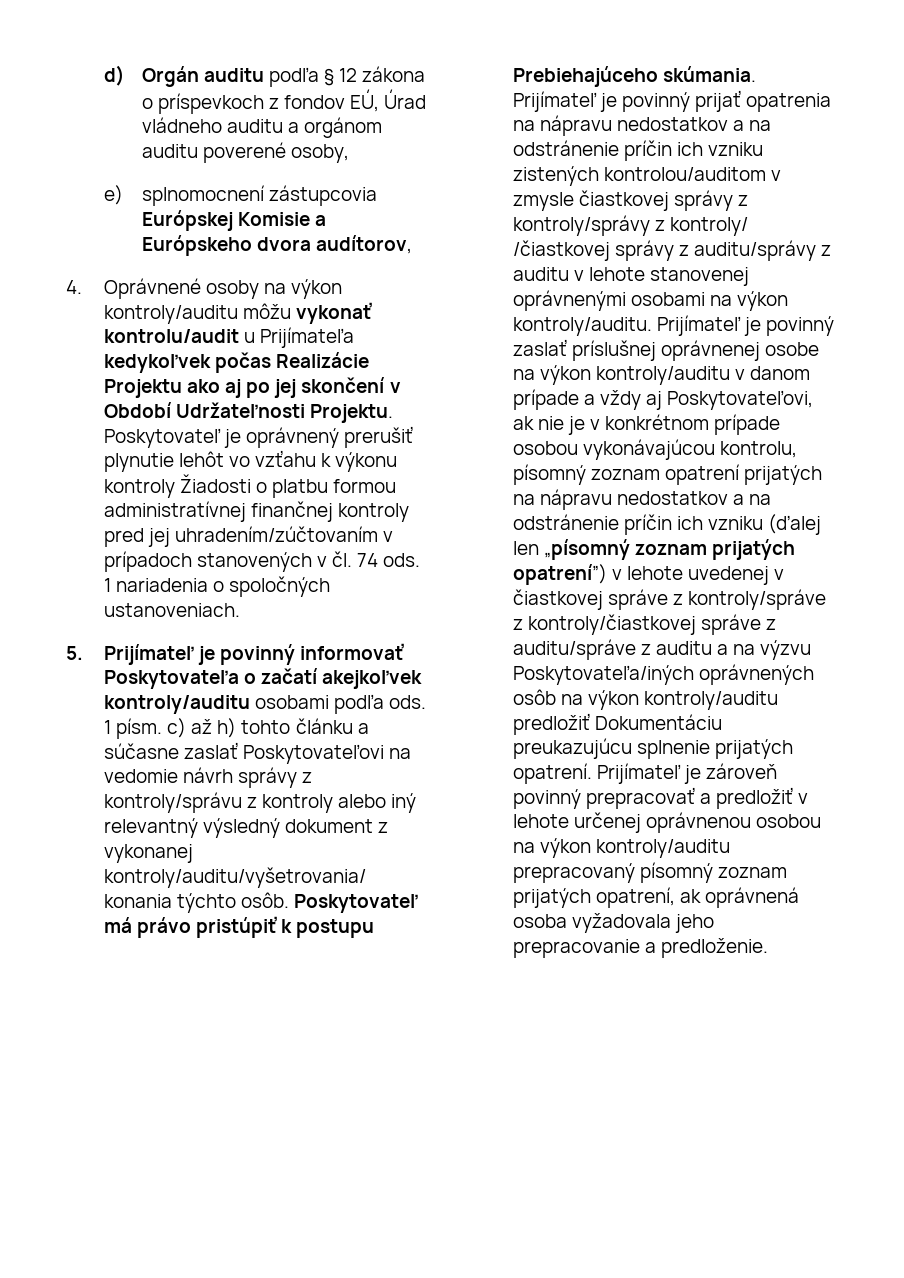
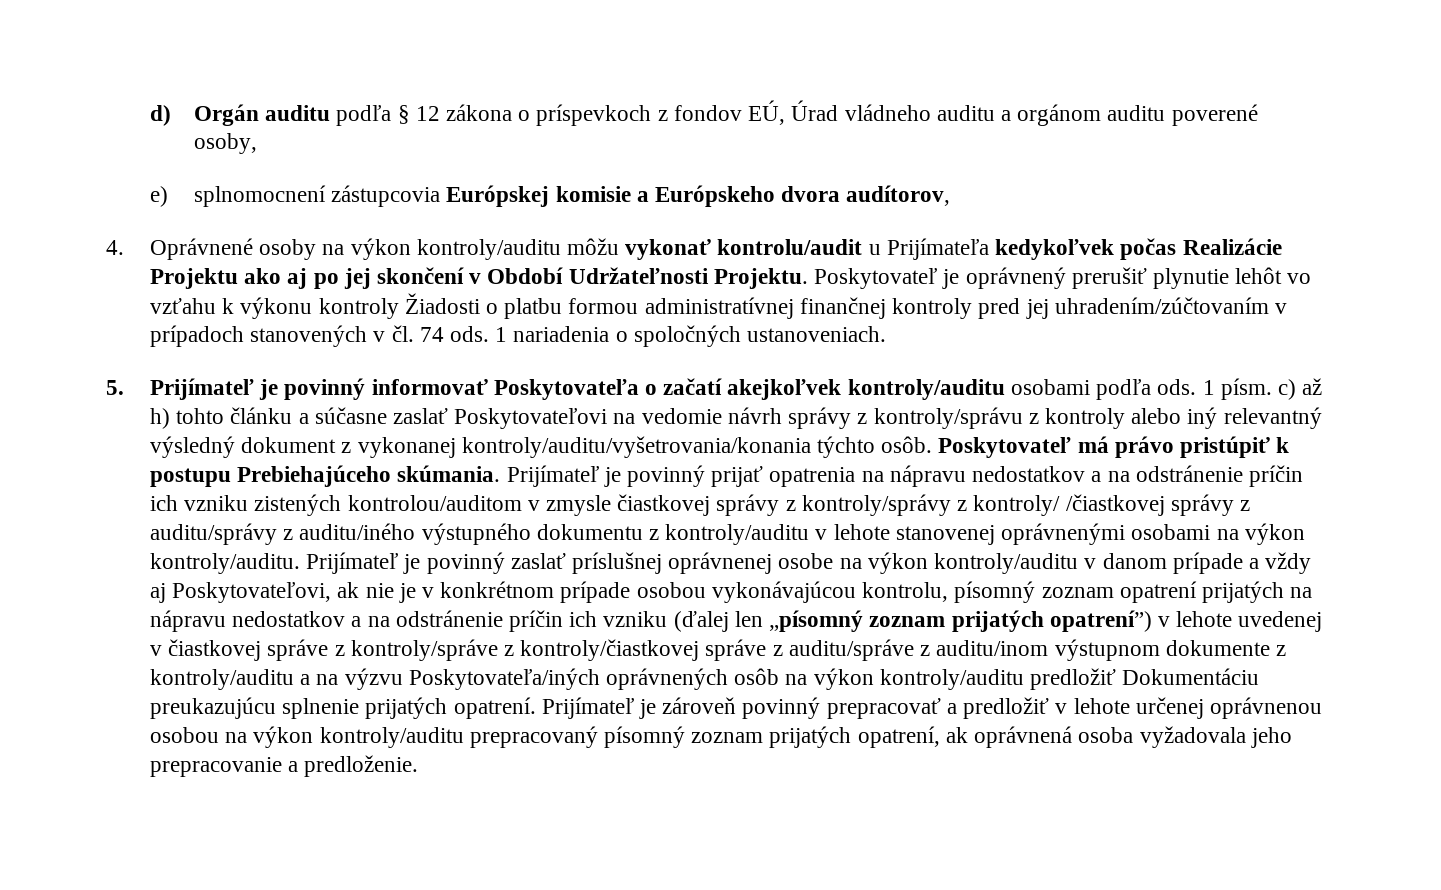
- e) splnomocnení zástupcovia Európskej Komisie a Európskeho dvora audítorov,
+ e) splnomocnení zástupcovia Európskej komisie a Európskeho dvora audítorov,
- Prijímateľ je povinný prijať opatrenia na nápravu nedostatkov a na odstránenie príčin ich vzniku zistených kontrolou/auditom v zmysle čiastkovej správy z kontroly/správy z kontroly/ /čiastkovej správy z auditu/správy z auditu v lehote stanovenej oprávnenými osobami na výkon kontroly/auditu.
+ Prijímateľ je povinný prijať opatrenia na nápravu nedostatkov a na odstránenie príčin ich vzniku zistených kontrolou/auditom v zmysle čiastkovej správy z kontroly/správy z kontroly/ /čiastkovej správy z auditu/správy z auditu/iného výstupného dokumentu z kontroly/auditu v lehote stanovenej oprávnenými osobami na výkon kontroly/auditu.
- Prijímateľ je povinný zaslať príslušnej oprávnenej osobe na výkon kontroly/auditu v danom prípade a vždy aj Poskytovateľovi, ak nie je v konkrétnom prípade osobou vykonávajúcou kontrolu, písomný zoznam opatrení prijatých na nápravu nedostatkov a na odstránenie príčin ich vzniku (ďalej len „písomný zoznam prijatých opatrení”) v lehote uvedenej v čiastkovej správe z kontroly/správe z kontroly/čiastkovej správe z auditu/správe z auditu a na výzvu Poskytovateľa/iných oprávnených osôb na výkon kontroly/auditu predložiť Dokumentáciu preukazujúcu splnenie prijatých opatrení.
+ Prijímateľ je povinný zaslať príslušnej oprávnenej osobe na výkon kontroly/auditu v danom prípade a vždy aj Poskytovateľovi, ak nie je v konkrétnom prípade osobou vykonávajúcou kontrolu, písomný zoznam opatrení prijatých na nápravu nedostatkov a na odstránenie príčin ich vzniku (ďalej len „písomný zoznam prijatých opatrení”) v lehote uvedenej v čiastkovej správe z kontroly/správe z kontroly/čiastkovej správe z auditu/správe z auditu/inom výstupnom dokumente z kontroly/auditu a na výzvu Poskytovateľa/iných oprávnených osôb na výkon kontroly/auditu predložiť Dokumentáciu preukazujúcu splnenie prijatých opatrení.

